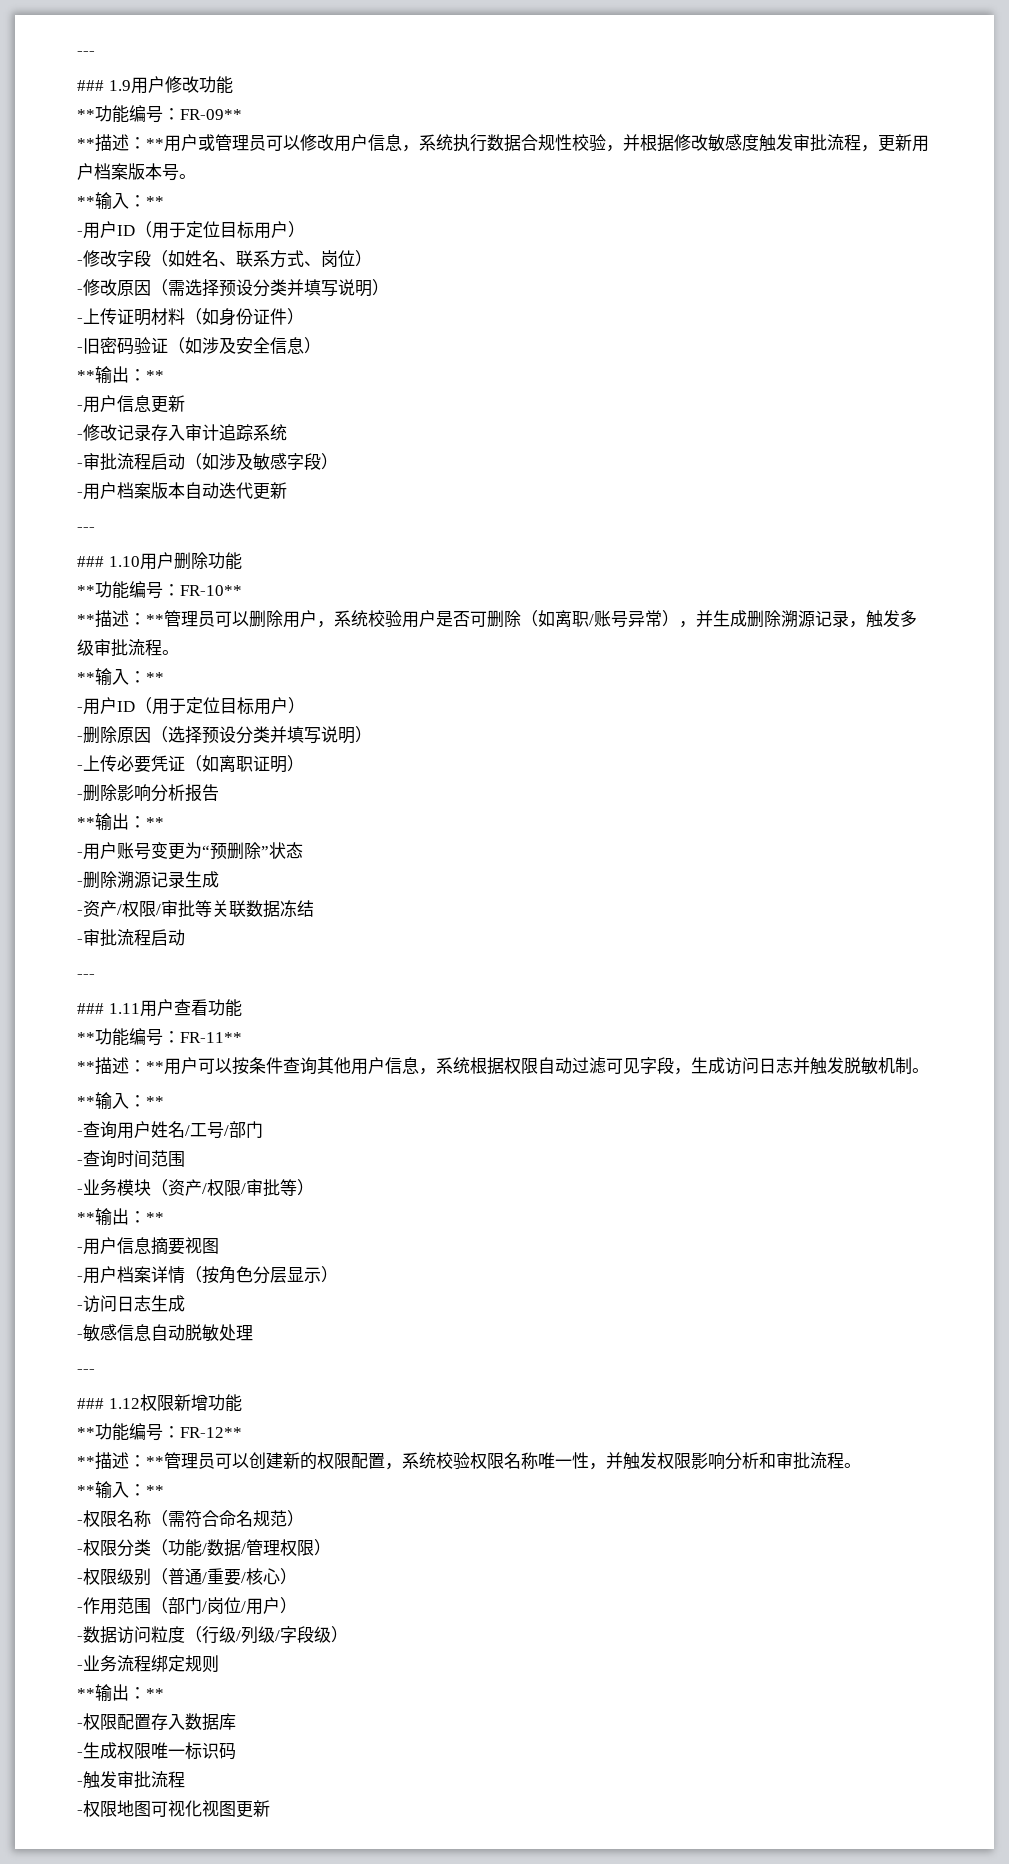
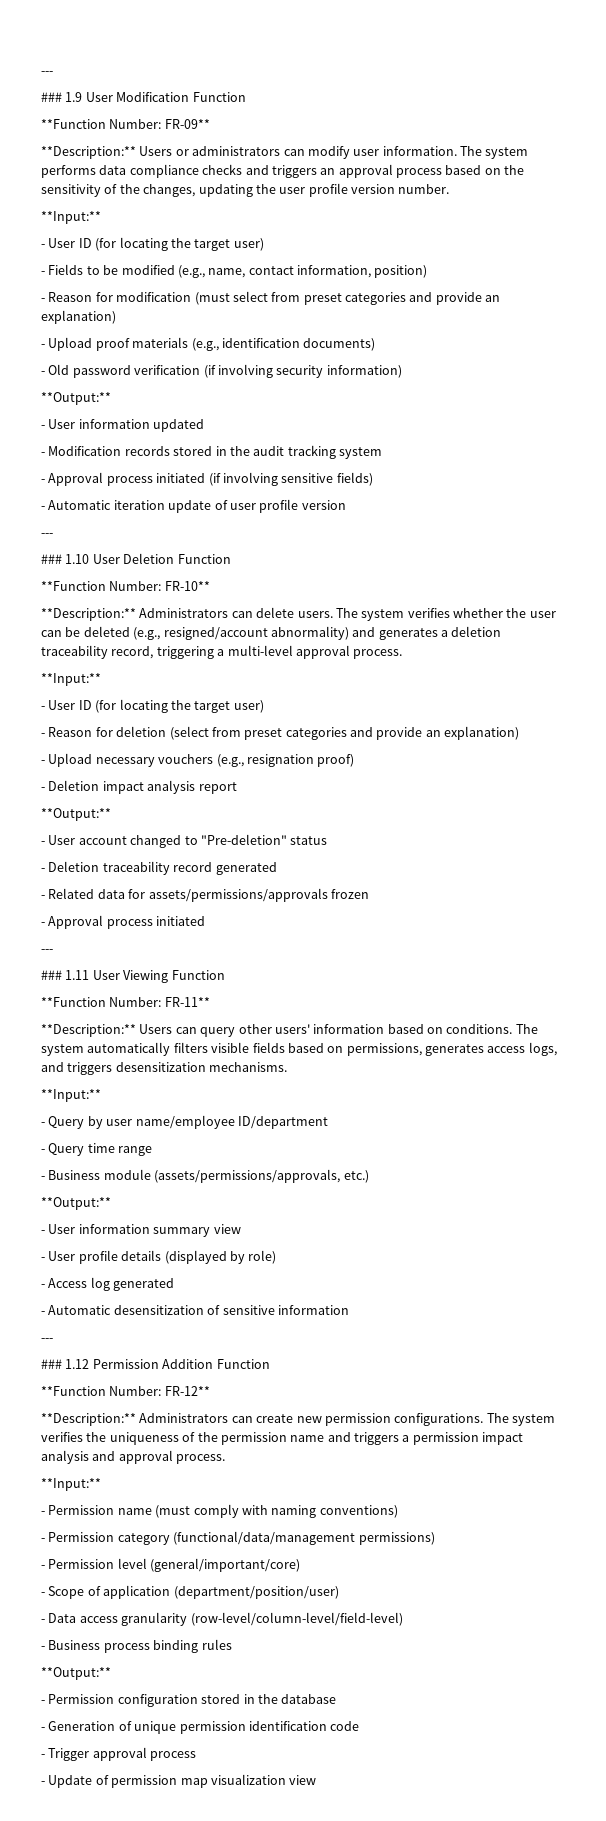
- ### 1.9用户修改功能
- **功能编号：FR-09**
- **描述：**用户或管理员可以修改用户信息，系统执行数据合规性校验，并根据修改敏感度触发审批流程，更新用户档案版本号。
- **输入：**
- -用户ID（用于定位目标用户）
- -修改字段（如姓名、联系方式、岗位）
- -修改原因（需选择预设分类并填写说明）
- -上传证明材料（如身份证件）
- -旧密码验证（如涉及安全信息）
- **输出：**
- -用户信息更新
- -修改记录存入审计追踪系统
- -审批流程启动（如涉及敏感字段）
- -用户档案版本自动迭代更新
+ ### 1.9 User Modification Function
+ **Function Number: FR-09**
+ **Description:** Users or administrators can modify user information. The system performs data compliance checks and triggers an approval process based on the sensitivity of the changes, updating the user profile version number.
+ **Input:**
+ - User ID (for locating the target user)
+ - Fields to be modified (e.g., name, contact information, position)
+ - Reason for modification (must select from preset categories and provide an explanation)
+ - Upload proof materials (e.g., identification documents)
+ - Old password verification (if involving security information)
+ **Output:**
+ - User information updated
+ - Modification records stored in the audit tracking system
+ - Approval process initiated (if involving sensitive fields)
+ - Automatic iteration update of user profile version
  ---
- ### 1.10用户删除功能
- **功能编号：FR-10**
- **描述：**管理员可以删除用户，系统校验用户是否可删除（如离职/账号异常），并生成删除溯源记录，触发多级审批流程。
- **输入：**
- -用户ID（用于定位目标用户）
- -删除原因（选择预设分类并填写说明）
- -上传必要凭证（如离职证明）
- -删除影响分析报告
- **输出：**
- -用户账号变更为“预删除”状态
- -删除溯源记录生成
- -资产/权限/审批等关联数据冻结
- -审批流程启动
+ ### 1.10 User Deletion Function
+ **Function Number: FR-10**
+ **Description:** Administrators can delete users. The system verifies whether the user can be deleted (e.g., resigned/account abnormality) and generates a deletion traceability record, triggering a multi-level approval process.
+ **Input:**
+ - User ID (for locating the target user)
+ - Reason for deletion (select from preset categories and provide an explanation)
+ - Upload necessary vouchers (e.g., resignation proof)
+ - Deletion impact analysis report
+ **Output:**
+ - User account changed to "Pre-deletion" status
+ - Deletion traceability record generated
+ - Related data for assets/permissions/approvals frozen
+ - Approval process initiated
  ---
- ### 1.11用户查看功能
- **功能编号：FR-11**
- **描述：**用户可以按条件查询其他用户信息，系统根据权限自动过滤可见字段，生成访问日志并触发脱敏机制。
- **输入：**
- -查询用户姓名/工号/部门
- -查询时间范围
- -业务模块（资产/权限/审批等）
- **输出：**
- -用户信息摘要视图
- -用户档案详情（按角色分层显示）
- -访问日志生成
- -敏感信息自动脱敏处理
+ ### 1.11 User Viewing Function
+ **Function Number: FR-11**
+ **Description:** Users can query other users' information based on conditions. The system automatically filters visible fields based on permissions, generates access logs, and triggers desensitization mechanisms.
+ **Input:**
+ - Query by user name/employee ID/department
+ - Query time range
+ - Business module (assets/permissions/approvals, etc.)
+ **Output:**
+ - User information summary view
+ - User profile details (displayed by role)
+ - Access log generated
+ - Automatic desensitization of sensitive information
  ---
- ### 1.12权限新增功能
- **功能编号：FR-12**
- **描述：**管理员可以创建新的权限配置，系统校验权限名称唯一性，并触发权限影响分析和审批流程。
- **输入：**
- -权限名称（需符合命名规范）
- -权限分类（功能/数据/管理权限）
- -权限级别（普通/重要/核心）
- -作用范围（部门/岗位/用户）
- -数据访问粒度（行级/列级/字段级）
- -业务流程绑定规则
- **输出：**
- -权限配置存入数据库
- -生成权限唯一标识码
- -触发审批流程
- -权限地图可视化视图更新
+ ### 1.12 Permission Addition Function
+ **Function Number: FR-12**
+ **Description:** Administrators can create new permission configurations. The system verifies the uniqueness of the permission name and triggers a permission impact analysis and approval process.
+ **Input:**
+ - Permission name (must comply with naming conventions)
+ - Permission category (functional/data/management permissions)
+ - Permission level (general/important/core)
+ - Scope of application (department/position/user)
+ - Data access granularity (row-level/column-level/field-level)
+ - Business process binding rules
+ **Output:**
+ - Permission configuration stored in the database
+ - Generation of unique permission identification code
+ - Trigger approval process
+ - Update of permission map visualization view

